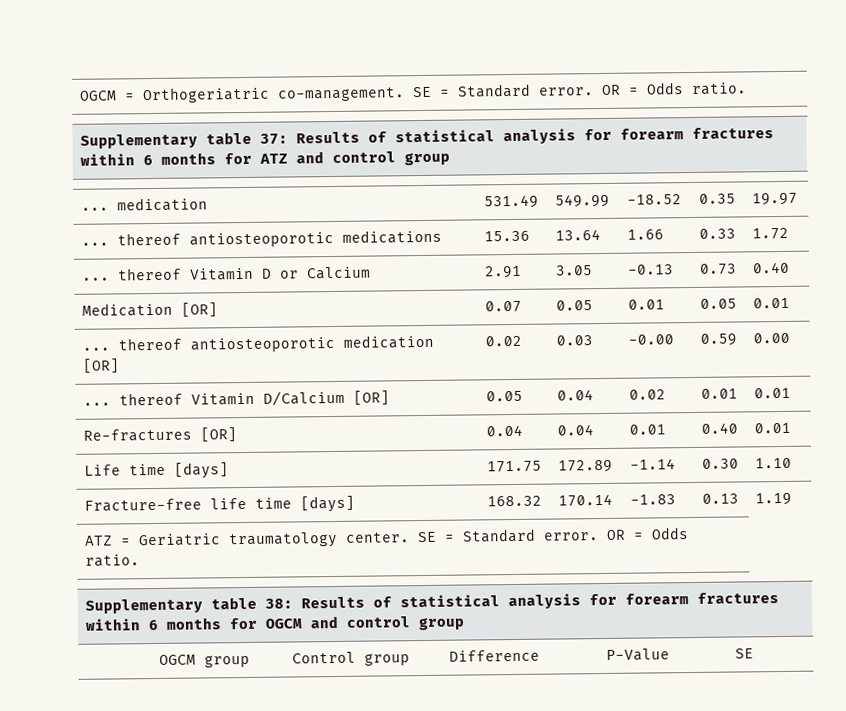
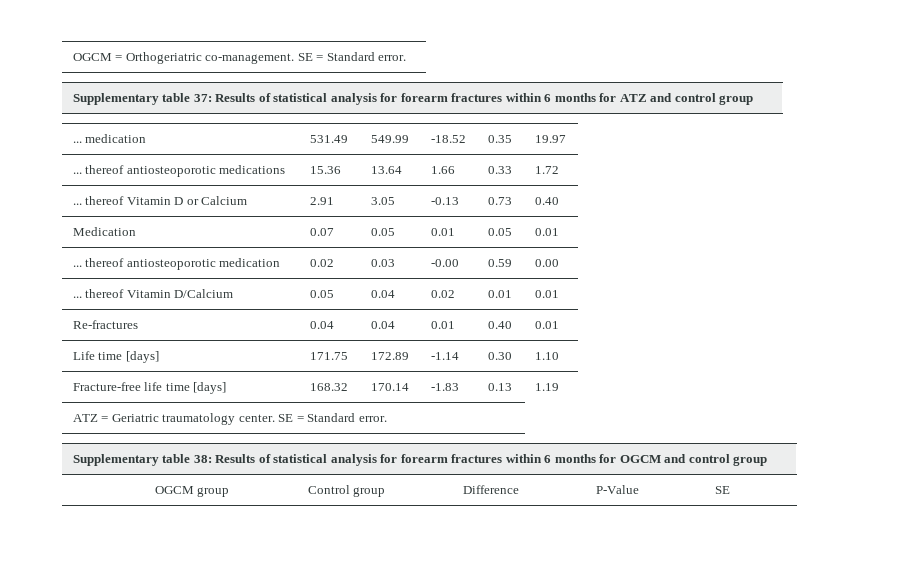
- OGCM = Orthogeriatric co-management. SE = Standard error. OR = Odds ratio.
+ OGCM = Orthogeriatric co-management. SE = Standard error.
- Medication [OR] | 0.07 | 0.05 | 0.01 | 0.05 | 0.01
+ Medication | 0.07 | 0.05 | 0.01 | 0.05 | 0.01
- ... thereof antiosteoporotic medication [OR] | 0.02 | 0.03 | -0.00 | 0.59 | 0.00
+ ... thereof antiosteoporotic medication | 0.02 | 0.03 | -0.00 | 0.59 | 0.00
- ... thereof Vitamin D/Calcium [OR] | 0.05 | 0.04 | 0.02 | 0.01 | 0.01
+ ... thereof Vitamin D/Calcium | 0.05 | 0.04 | 0.02 | 0.01 | 0.01
- Re-fractures [OR] | 0.04 | 0.04 | 0.01 | 0.40 | 0.01
+ Re-fractures | 0.04 | 0.04 | 0.01 | 0.40 | 0.01
- ATZ = Geriatric traumatology center. SE = Standard error. OR = Odds ratio.
+ ATZ = Geriatric traumatology center. SE = Standard error.

